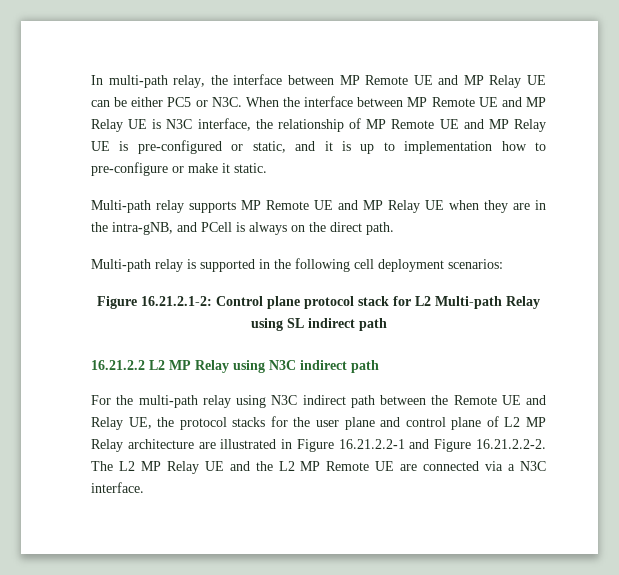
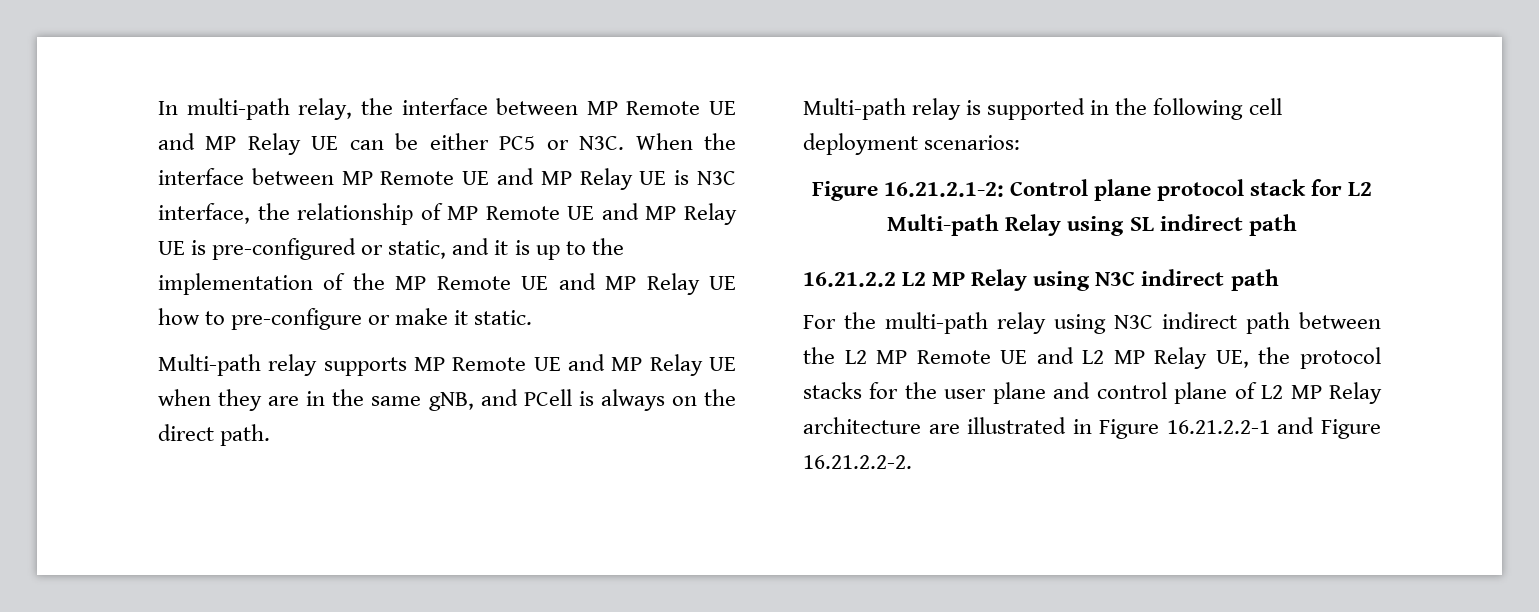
- In multi-path relay, the interface between MP Remote UE and MP Relay UE can be either PC5 or N3C. When the interface between MP Remote UE and MP Relay UE is N3C interface, the relationship of MP Remote UE and MP Relay UE is pre-configured or static, and it is up to implementation how to pre-configure or make it static.
+ In multi-path relay, the interface between MP Remote UE and MP Relay UE can be either PC5 or N3C. When the interface between MP Remote UE and MP Relay UE is N3C interface, the relationship of MP Remote UE and MP Relay UE is pre-configured or static, and it is up to the implementation of the MP Remote UE and MP Relay UE how to pre-configure or make it static.
- Multi-path relay supports MP Remote UE and MP Relay UE when they are in the intra-gNB, and PCell is always on the direct path.
+ Multi-path relay supports MP Remote UE and MP Relay UE when they are in the same gNB, and PCell is always on the direct path.
- For the multi-path relay using N3C indirect path between the Remote UE and Relay UE, the protocol stacks for the user plane and control plane of L2 MP Relay architecture are illustrated in Figure 16.21.2.2-1 and Figure 16.21.2.2-2. The L2 MP Relay UE and the L2 MP Remote UE are connected via a N3C interface.
+ For the multi-path relay using N3C indirect path between the L2 MP Remote UE and L2 MP Relay UE, the protocol stacks for the user plane and control plane of L2 MP Relay architecture are illustrated in Figure 16.21.2.2-1 and Figure 16.21.2.2-2.

